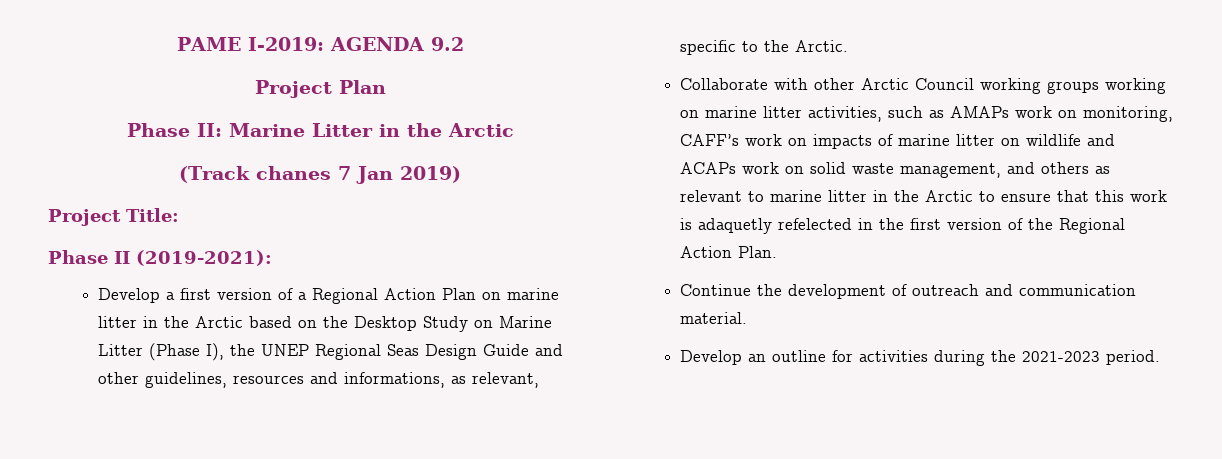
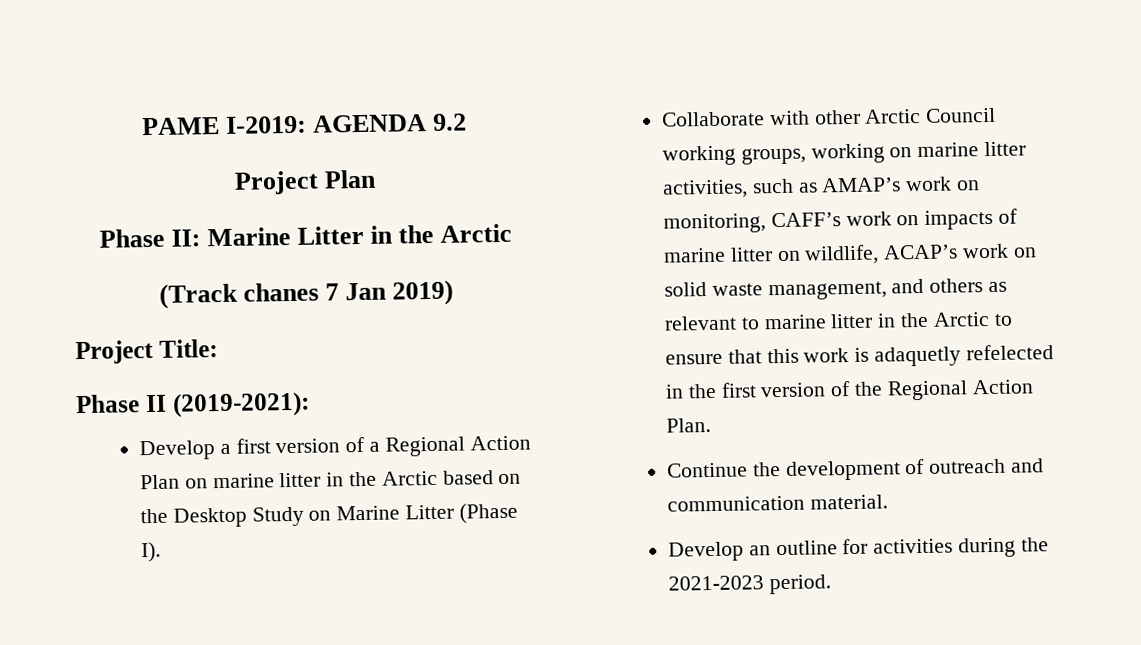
- Develop a first version of a Regional Action Plan on marine litter in the Arctic based on the Desktop Study on Marine Litter (Phase I), the UNEP Regional Seas Design Guide and other guidelines, resources and informations, as relevant, specific to the Arctic.
+ Develop a first version of a Regional Action Plan on marine litter in the Arctic based on the Desktop Study on Marine Litter (Phase I).
- Collaborate with other Arctic Council working groups working on marine litter activities, such as AMAPs work on monitoring, CAFF’s work on impacts of marine litter on wildlife and ACAPs work on solid waste management, and others as relevant to marine litter in the Arctic to ensure that this work is adaquetly refelected in the first version of the Regional Action Plan.
+ Collaborate with other Arctic Council working groups, working on marine litter activities, such as AMAP’s work on monitoring, CAFF’s work on impacts of marine litter on wildlife, ACAP’s work on solid waste management, and others as relevant to marine litter in the Arctic to ensure that this work is adaquetly refelected in the first version of the Regional Action Plan.

